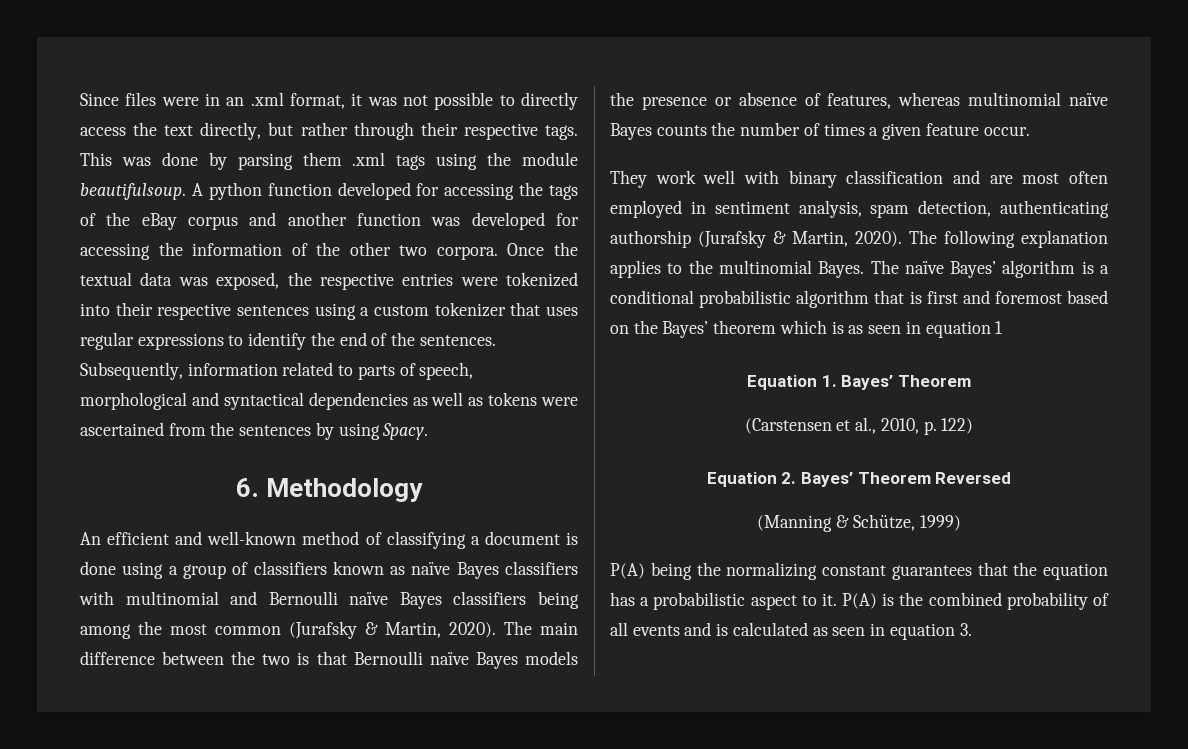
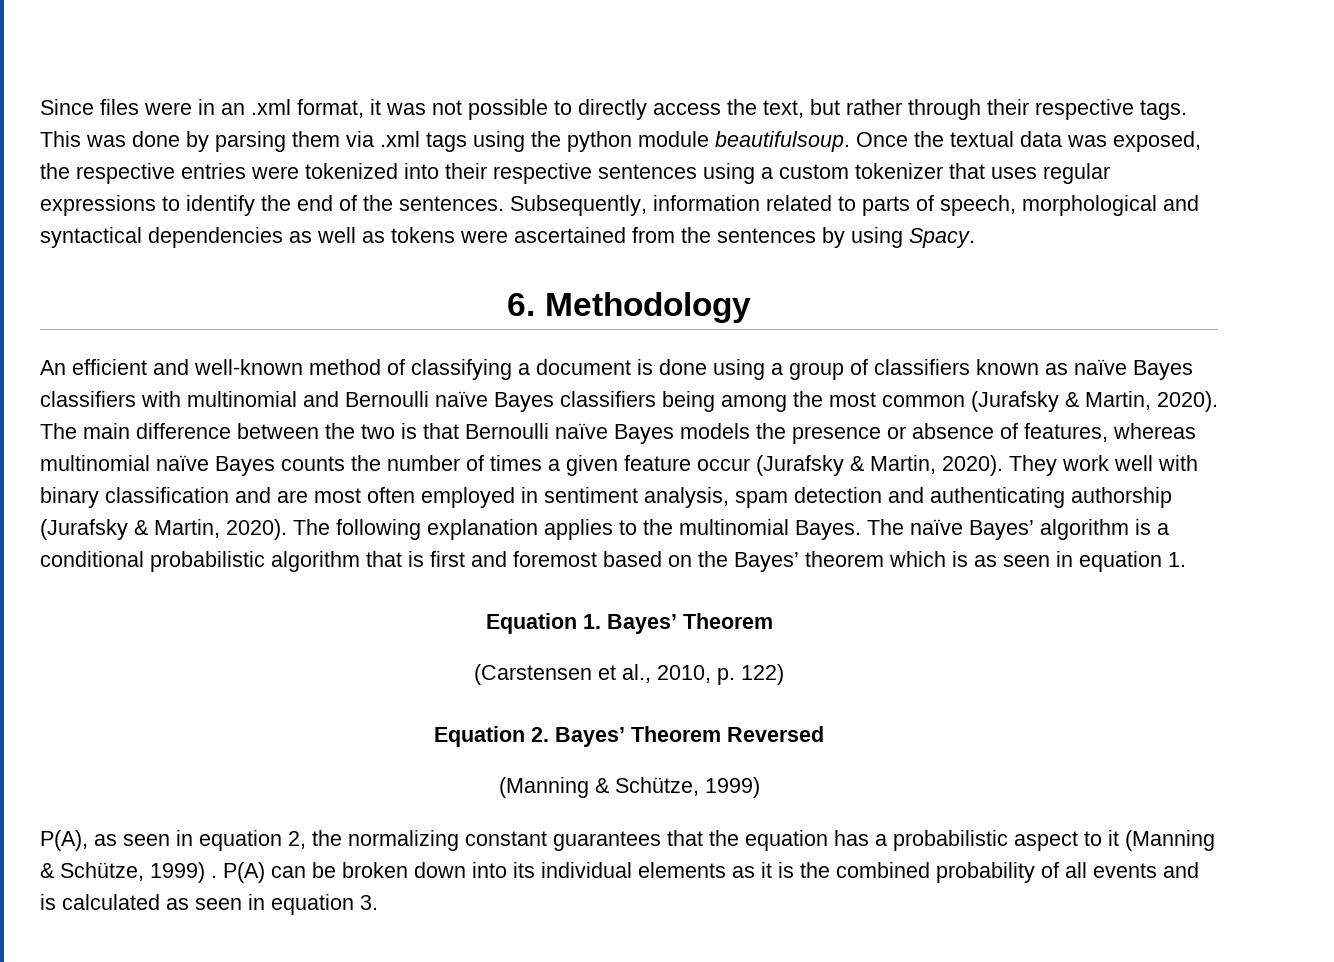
- Since files were in an .xml format, it was not possible to directly access the text directly, but rather through their respective tags.
+ Since files were in an .xml format, it was not possible to directly access the text, but rather through their respective tags.
- This was done by parsing them .xml tags using the module beautifulsoup.
+ This was done by parsing them via .xml tags using the python module beautifulsoup.
- A python function developed for accessing the tags of the eBay corpus and another function was developed for accessing the information of the other two corpora.
- The main difference between the two is that Bernoulli naïve Bayes models the presence or absence of features, whereas multinomial naïve Bayes counts the number of times a given feature occur.
- They work well with binary classification and are most often employed in sentiment analysis, spam detection, authenticating authorship (Jurafsky & Martin, 2020).
+ The main difference between the two is that Bernoulli naïve Bayes models the presence or absence of features, whereas multinomial naïve Bayes counts the number of times a given feature occur (Jurafsky & Martin, 2020). They work well with binary classification and are most often employed in sentiment analysis, spam detection and authenticating authorship (Jurafsky & Martin, 2020).
- The naïve Bayes’ algorithm is a conditional probabilistic algorithm that is first and foremost based on the Bayes’ theorem which is as seen in equation 1
+ The naïve Bayes’ algorithm is a conditional probabilistic algorithm that is first and foremost based on the Bayes’ theorem which is as seen in equation 1.
- P(A) being the normalizing constant guarantees that the equation has a probabilistic aspect to it. P(A) is the combined probability of all events and is calculated as seen in equation 3.
+ P(A), as seen in equation 2, the normalizing constant guarantees that the equation has a probabilistic aspect to it (Manning & Schütze, 1999) . P(A) can be broken down into its individual elements as it is the combined probability of all events and is calculated as seen in equation 3.

